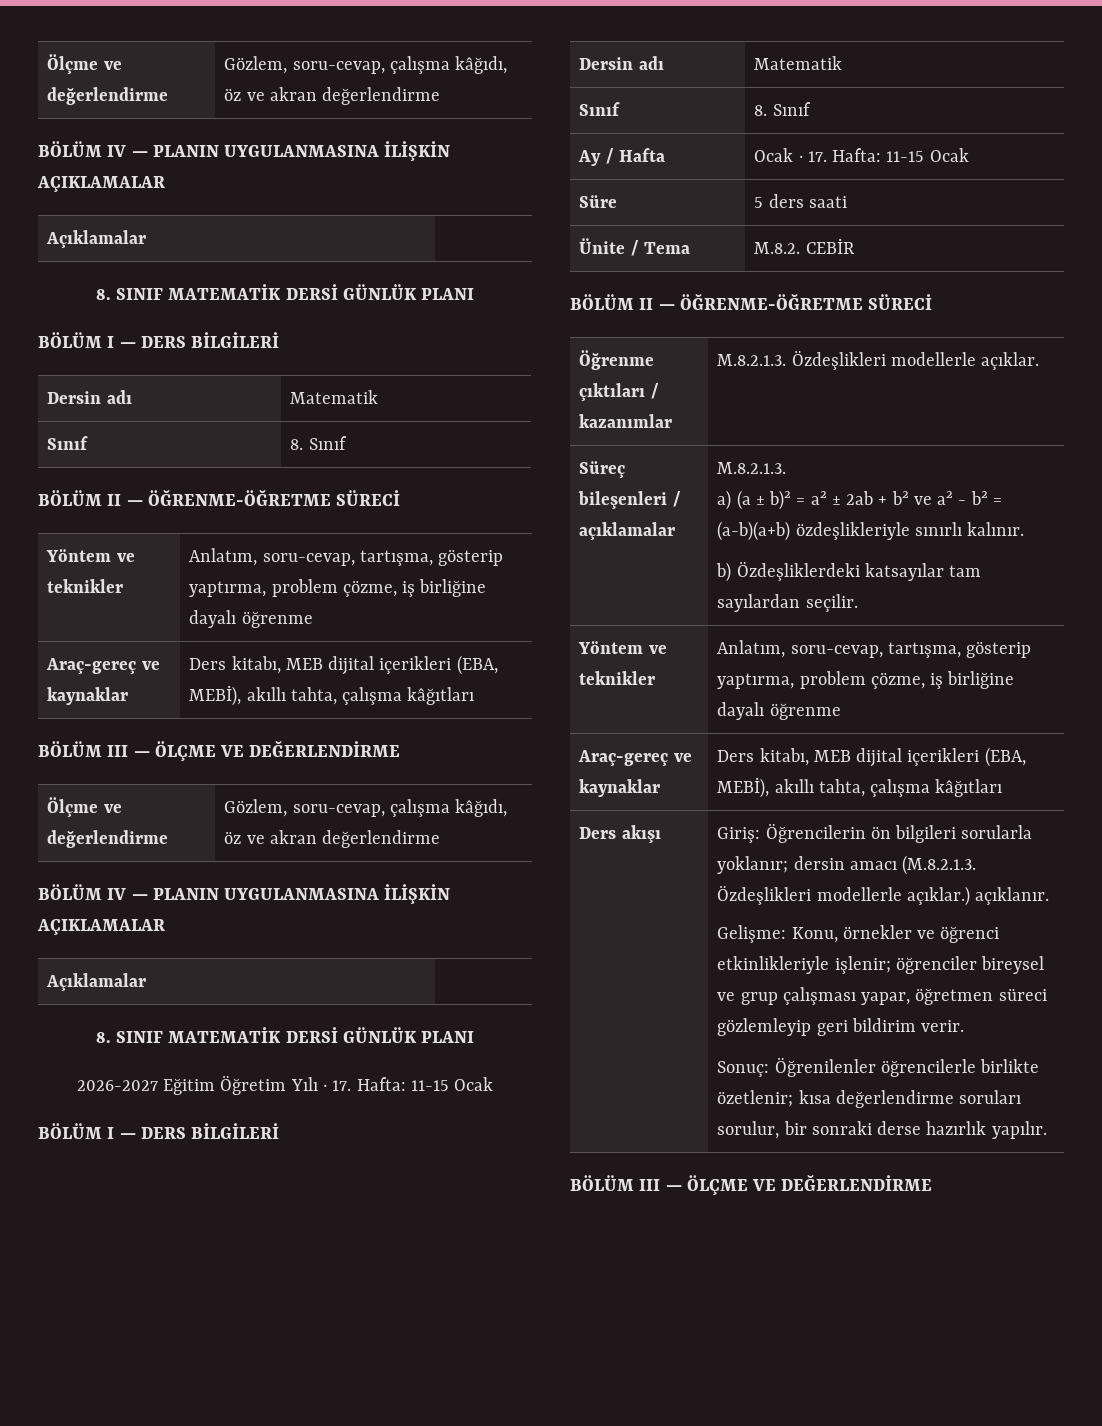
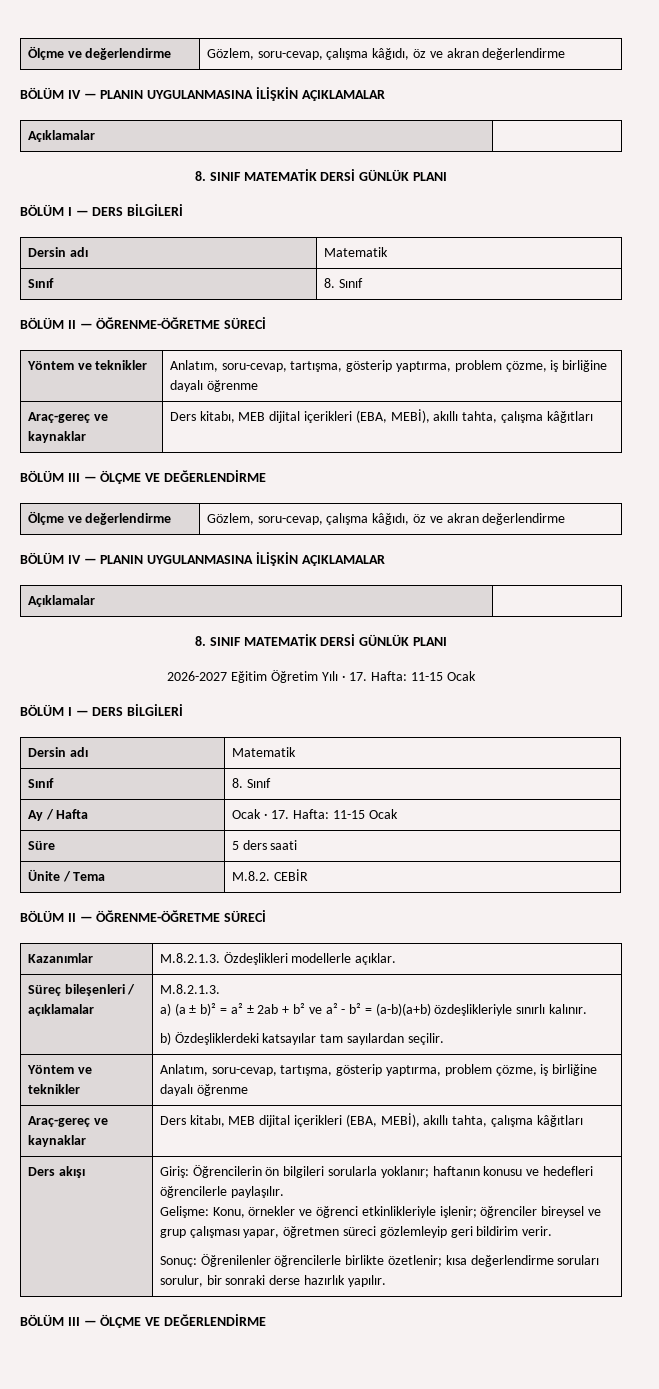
- Öğrenme çıktıları / kazanımlar | M.8.2.1.3. Özdeşlikleri modellerle açıklar.
+ Kazanımlar | M.8.2.1.3. Özdeşlikleri modellerle açıklar.
- Giriş: Öğrencilerin ön bilgileri sorularla yoklanır; dersin amacı (M.8.2.1.3. Özdeşlikleri modellerle açıklar.) açıklanır.
+ Giriş: Öğrencilerin ön bilgileri sorularla yoklanır; haftanın konusu ve hedefleri öğrencilerle paylaşılır.

